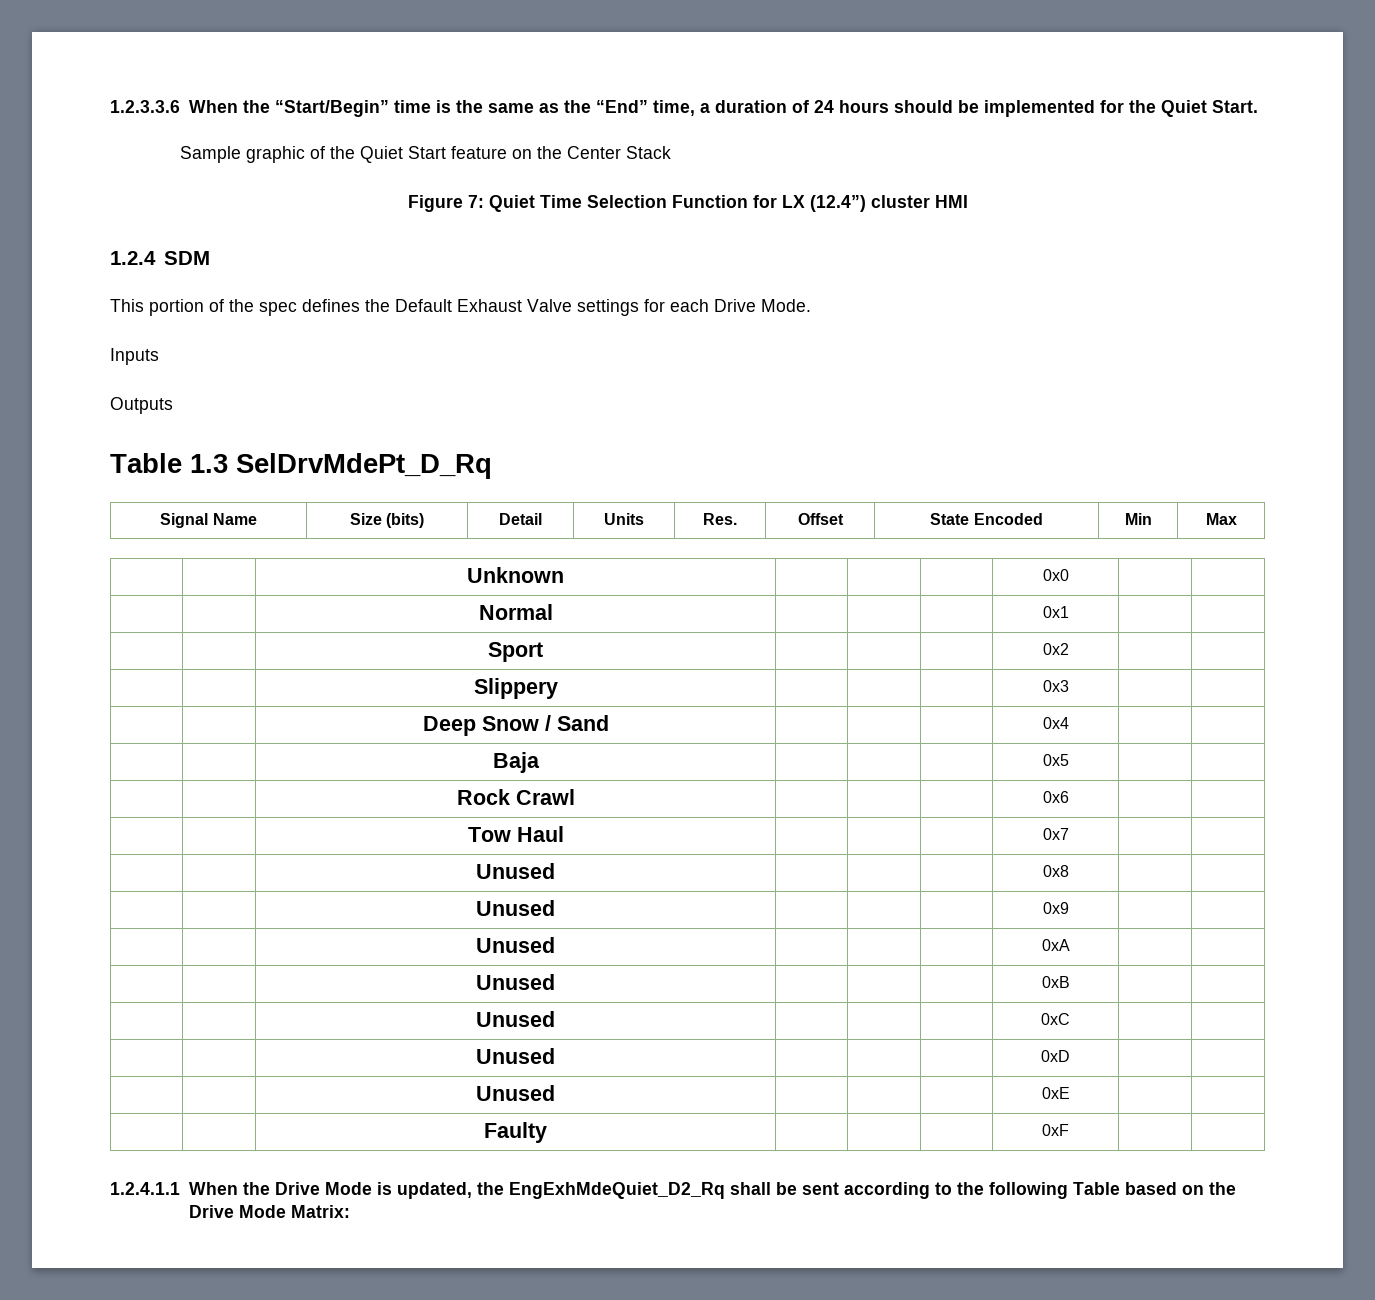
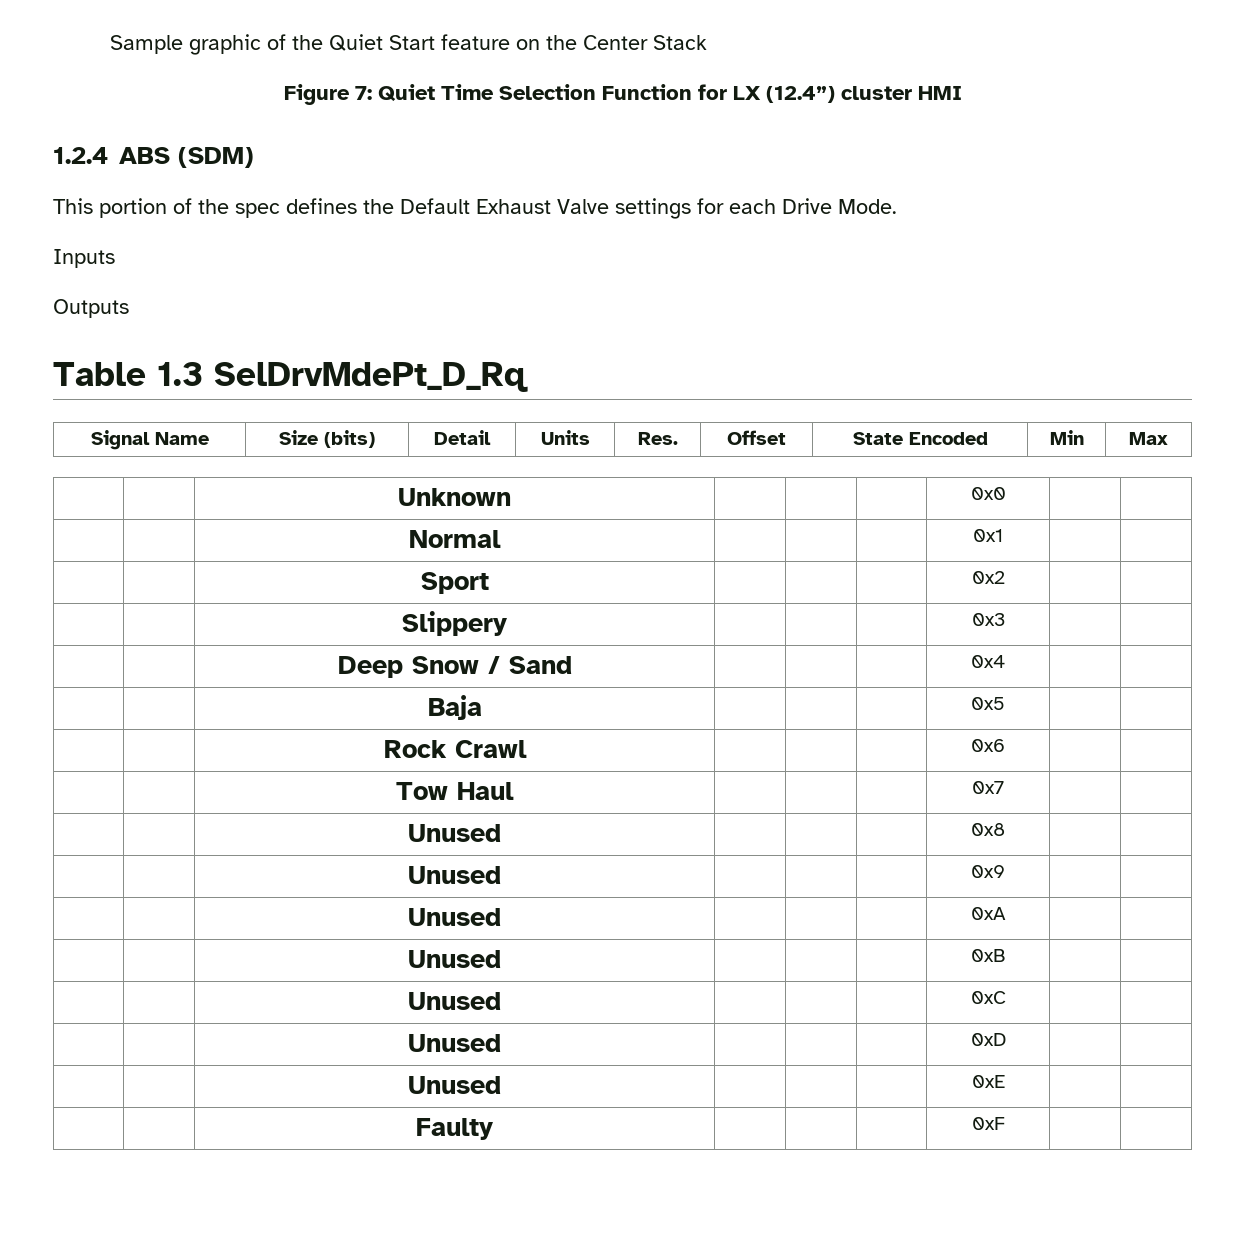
- 1.2.3.3.6 When the “Start/Begin” time is the same as the “End” time, a duration of 24 hours should be implemented for the Quiet Start.
- 1.2.4 SDM
+ 1.2.4 ABS (SDM)
- 1.2.4.1.1 When the Drive Mode is updated, the EngExhMdeQuiet_D2_Rq shall be sent according to the following Table based on the Drive Mode Matrix:

